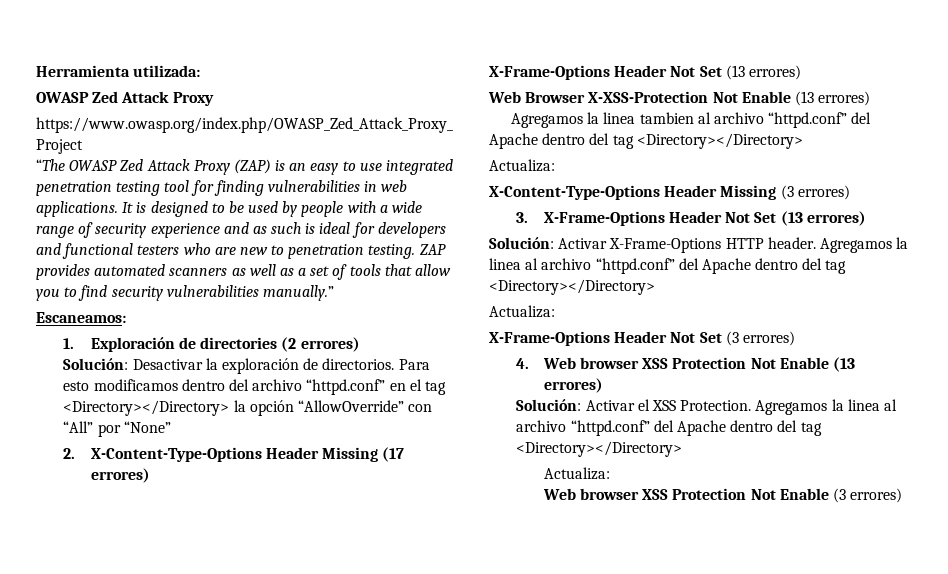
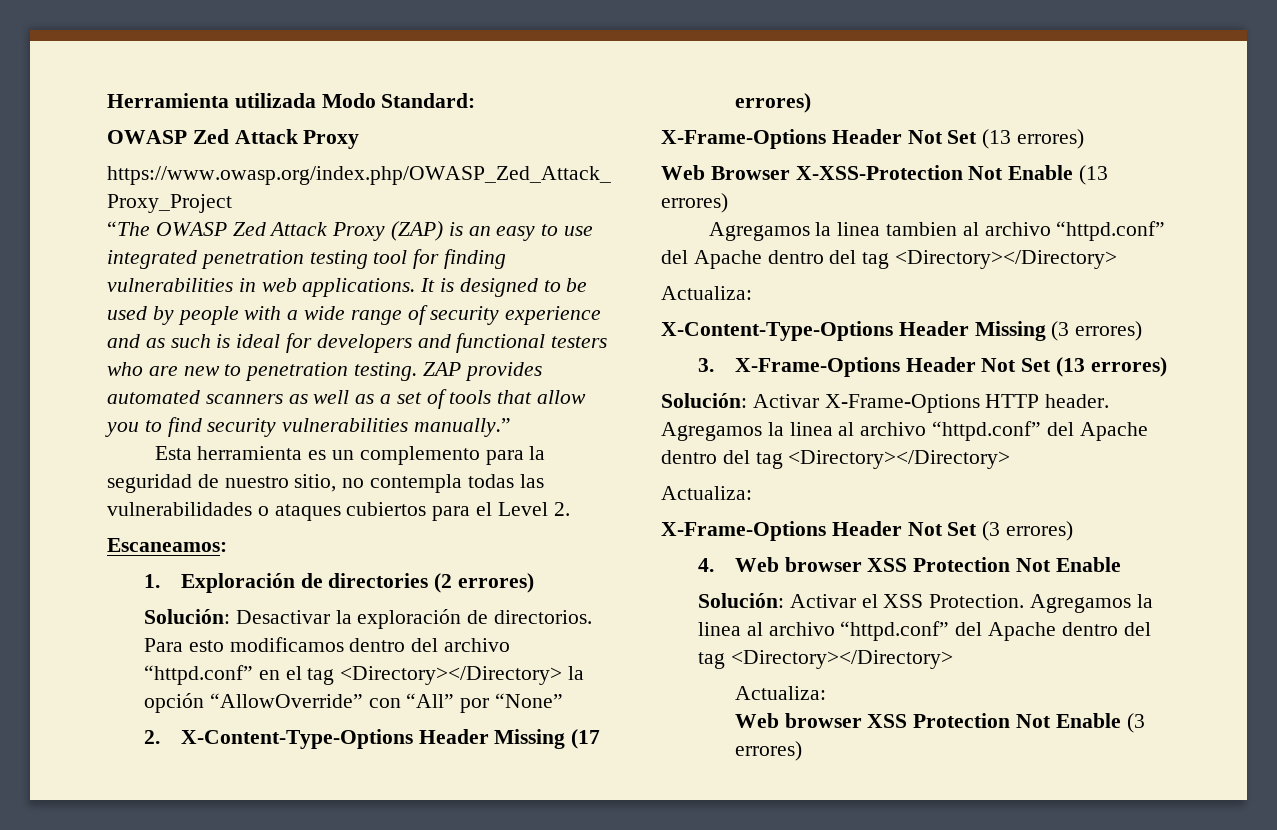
- Herramienta utilizada:
+ Herramienta utilizada Modo Standard:
+ Esta herramienta es un complemento para la seguridad de nuestro sitio, no contempla todas las vulnerabilidades o ataques cubiertos para el Level 2.
- 4. Web browser XSS Protection Not Enable (13 errores)
+ 4. Web browser XSS Protection Not Enable

